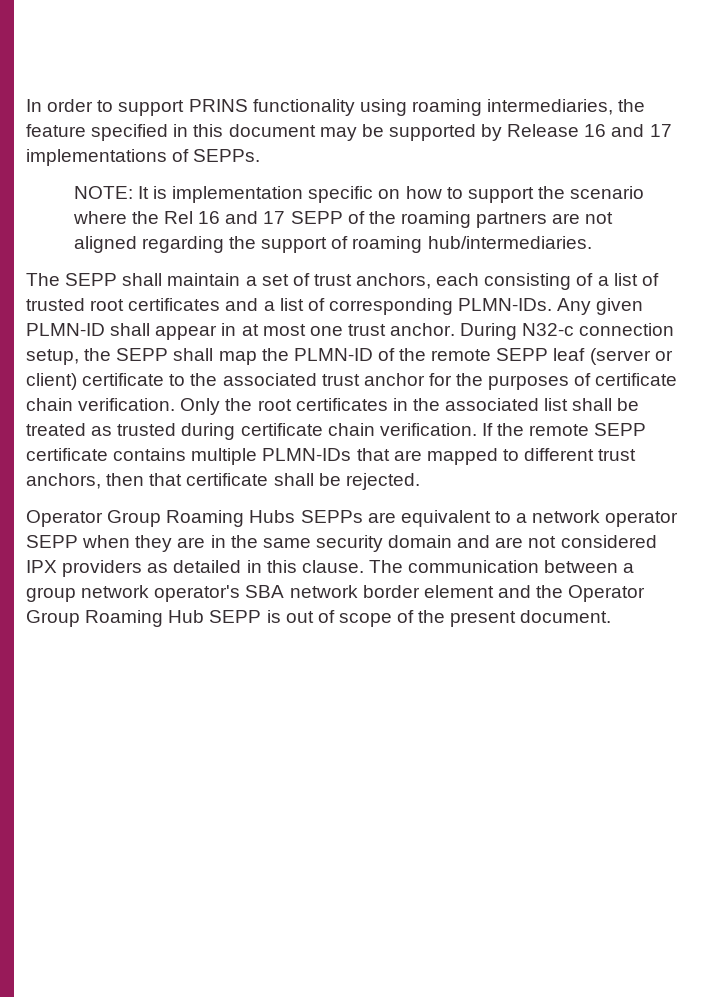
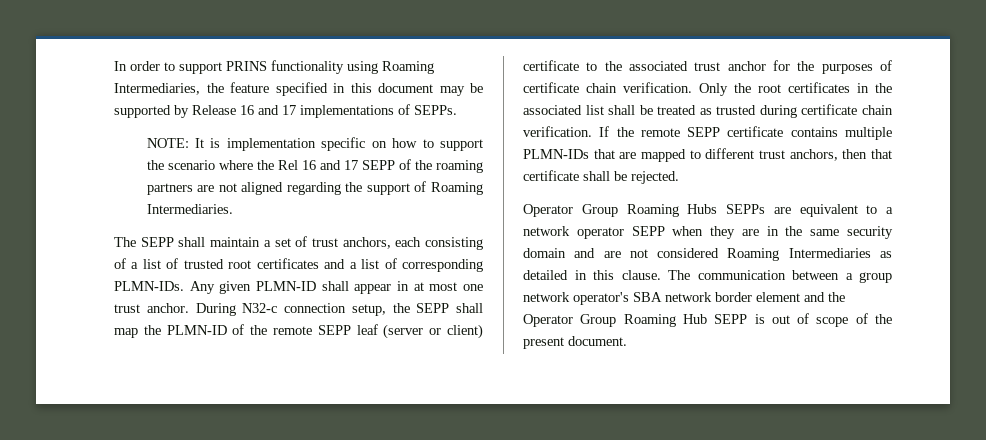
- In order to support PRINS functionality using roaming intermediaries, the feature specified in this document may be supported by Release 16 and 17 implementations of SEPPs.
+ In order to support PRINS functionality using Roaming Intermediaries, the feature specified in this document may be supported by Release 16 and 17 implementations of SEPPs.
- NOTE: It is implementation specific on how to support the scenario where the Rel 16 and 17 SEPP of the roaming partners are not aligned regarding the support of roaming hub/intermediaries.
+ NOTE: It is implementation specific on how to support the scenario where the Rel 16 and 17 SEPP of the roaming partners are not aligned regarding the support of Roaming Intermediaries.
- Operator Group Roaming Hubs SEPPs are equivalent to a network operator SEPP when they are in the same security domain and are not considered IPX providers as detailed in this clause.
+ Operator Group Roaming Hubs SEPPs are equivalent to a network operator SEPP when they are in the same security domain and are not considered Roaming Intermediaries as detailed in this clause.

